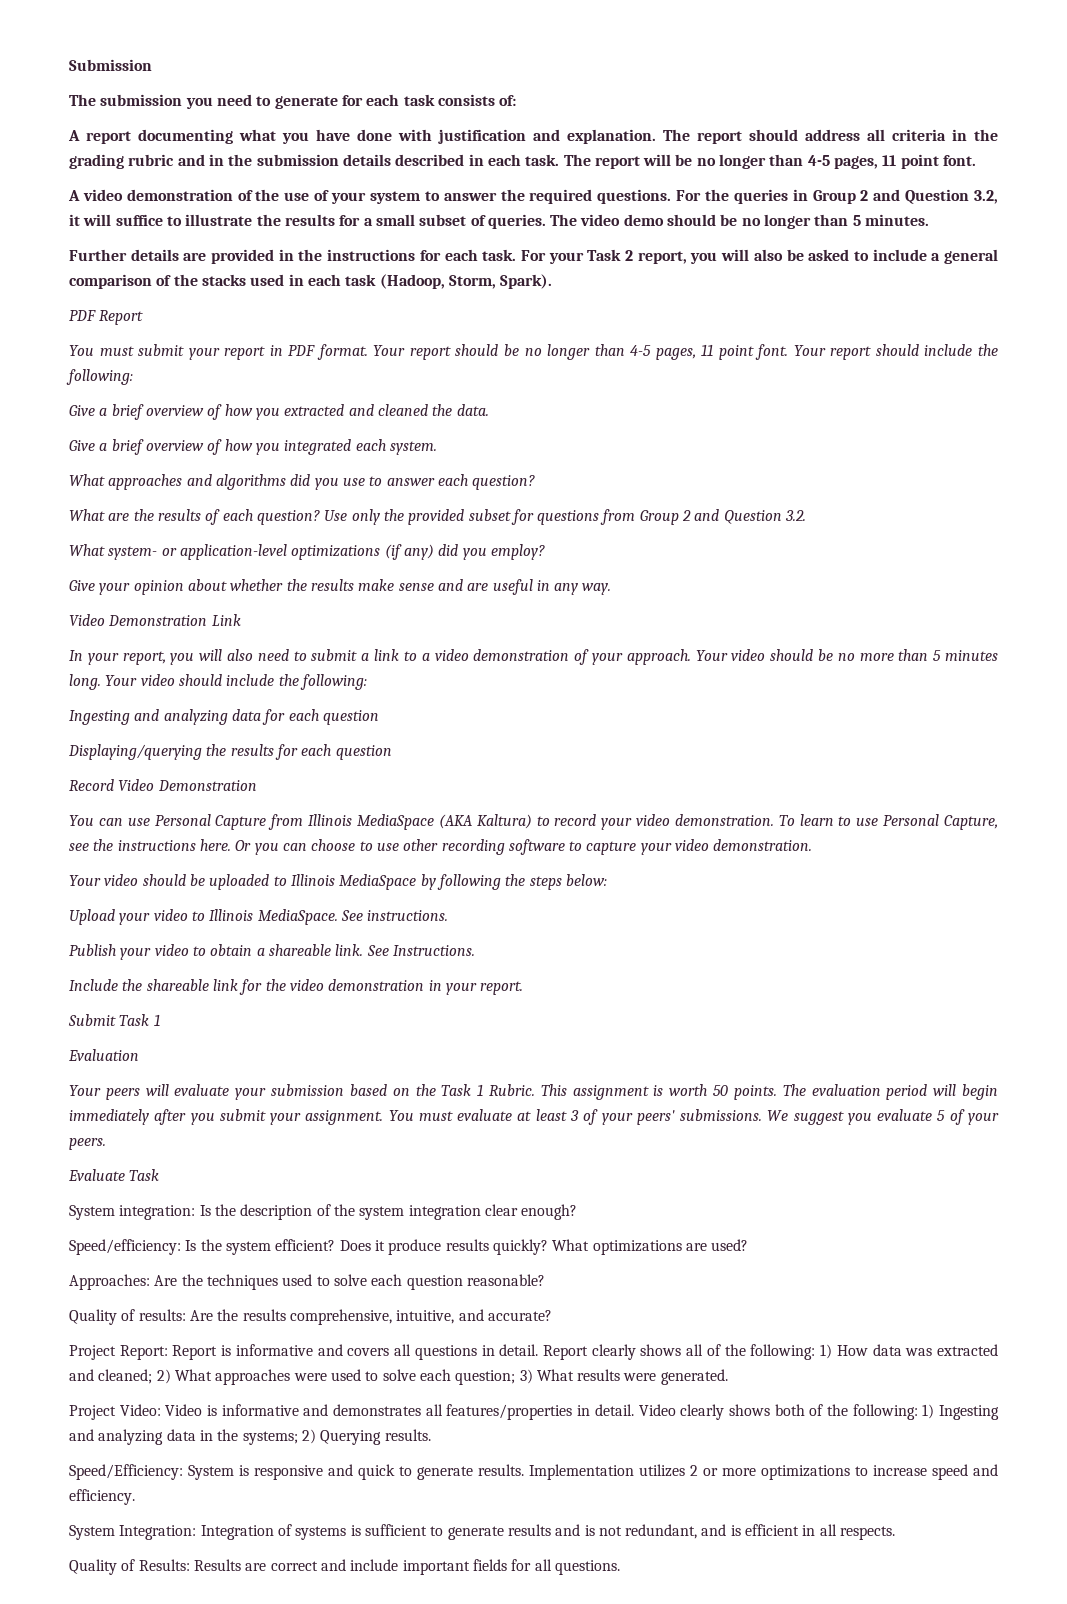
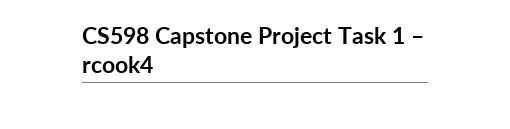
- Submission
- The submission you need to generate for each task consists of:
- A report documenting what you have done with justification and explanation. The report should address all criteria in the grading rubric and in the submission details described in each task. The report will be no longer than 4-5 pages, 11 point font.
- A video demonstration of the use of your system to answer the required questions. For the queries in Group 2 and Question 3.2, it will suffice to illustrate the results for a small subset of queries. The video demo should be no longer than 5 minutes.
- Further details are provided in the instructions for each task. For your Task 2 report, you will also be asked to include a general comparison of the stacks used in each task (Hadoop, Storm, Spark).
- PDF Report
- You must submit your report in PDF format. Your report should be no longer than 4-5 pages, 11 point font. Your report should include the following:
- Give a brief overview of how you extracted and cleaned the data.
- Give a brief overview of how you integrated each system.
- What approaches and algorithms did you use to answer each question?
- What are the results of each question? Use only the provided subset for questions from Group 2 and Question 3.2.
- What system- or application-level optimizations (if any) did you employ?
- Give your opinion about whether the results make sense and are useful in any way.
- Video Demonstration Link
- In your report, you will also need to submit a link to a video demonstration of your approach. Your video should be no more than 5 minutes long. Your video should include the following:
- Ingesting and analyzing data for each question
- Displaying/querying the results for each question
- Record Video Demonstration
- You can use Personal Capture from Illinois MediaSpace (AKA Kaltura) to record your video demonstration. To learn to use Personal Capture, see the instructions here. Or you can choose to use other recording software to capture your video demonstration.
- Your video should be uploaded to Illinois MediaSpace by following the steps below:
- Upload your video to Illinois MediaSpace. See instructions.
- Publish your video to obtain a shareable link. See Instructions.
- Include the shareable link for the video demonstration in your report.
- Submit Task 1
- Evaluation
- Your peers will evaluate your submission based on the Task 1 Rubric. This assignment is worth 50 points. The evaluation period will begin immediately after you submit your assignment. You must evaluate at least 3 of your peers' submissions. We suggest you evaluate 5 of your peers.
- Evaluate Task
- System integration: Is the description of the system integration clear enough?
- Speed/efficiency: Is the system efficient? Does it produce results quickly? What optimizations are used?
- Approaches: Are the techniques used to solve each question reasonable?
- Quality of results: Are the results comprehensive, intuitive, and accurate?
- Project Report: Report is informative and covers all questions in detail. Report clearly shows all of the following: 1) How data was extracted and cleaned; 2) What approaches were used to solve each question; 3) What results were generated.
- Project Video: Video is informative and demonstrates all features/properties in detail. Video clearly shows both of the following: 1) Ingesting and analyzing data in the systems; 2) Querying results.
- Speed/Efficiency: System is responsive and quick to generate results. Implementation utilizes 2 or more optimizations to increase speed and efficiency.
- System Integration: Integration of systems is sufficient to generate results and is not redundant, and is efficient in all respects.
- Quality of Results: Results are correct and include important fields for all questions.
+ CS598 Capstone Project Task 1 – rcook4

